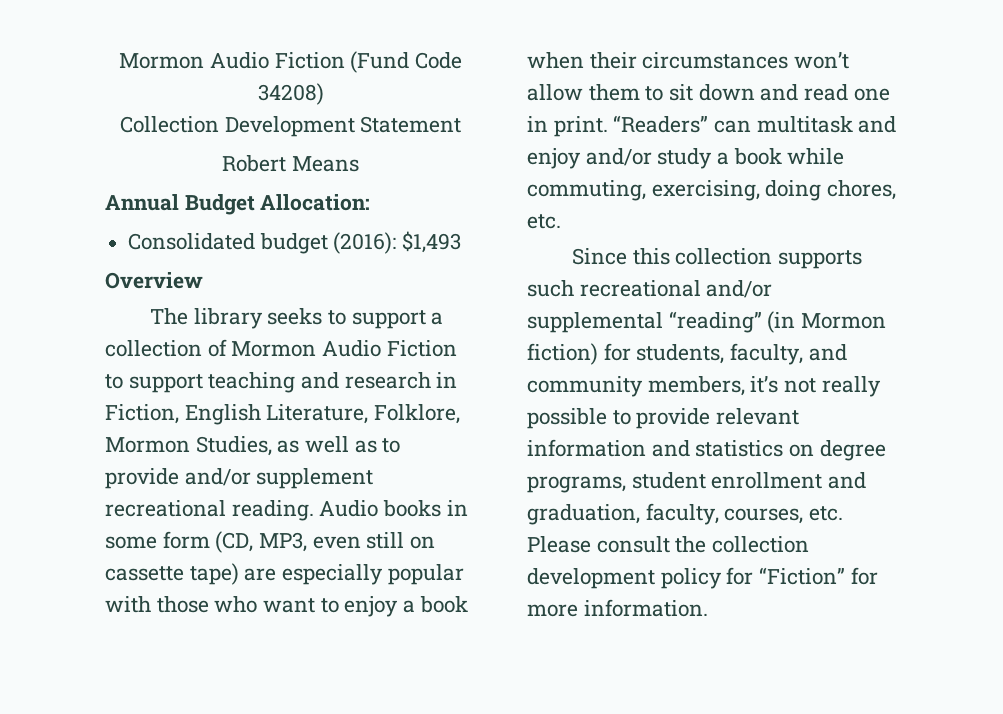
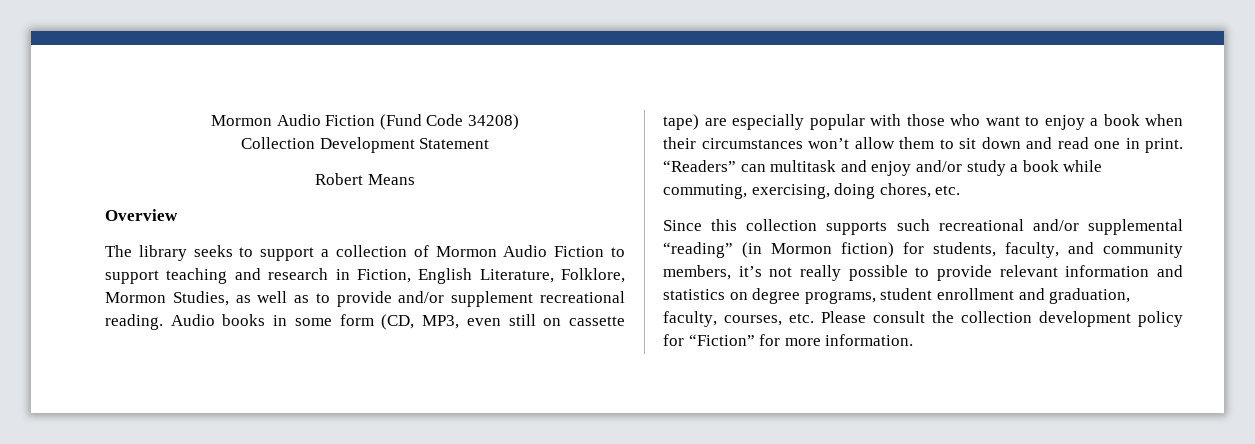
- Annual Budget Allocation:
- Consolidated budget (2016): $1,493

